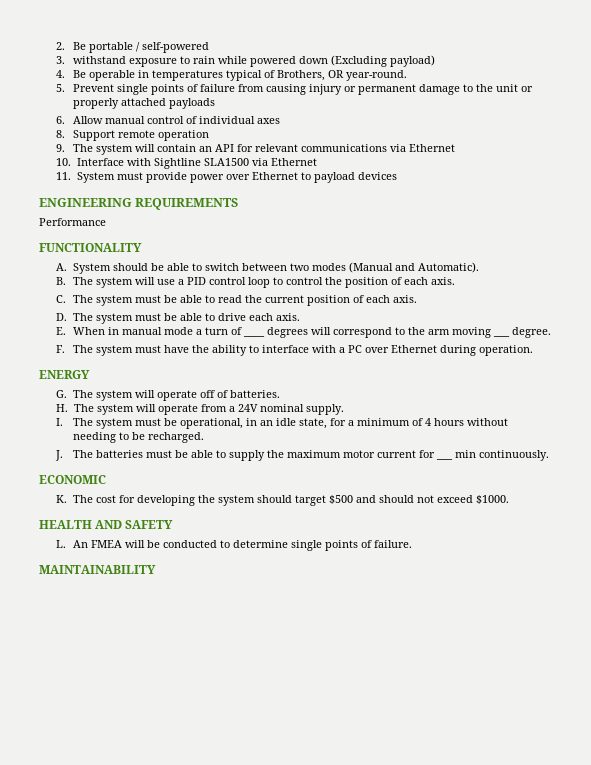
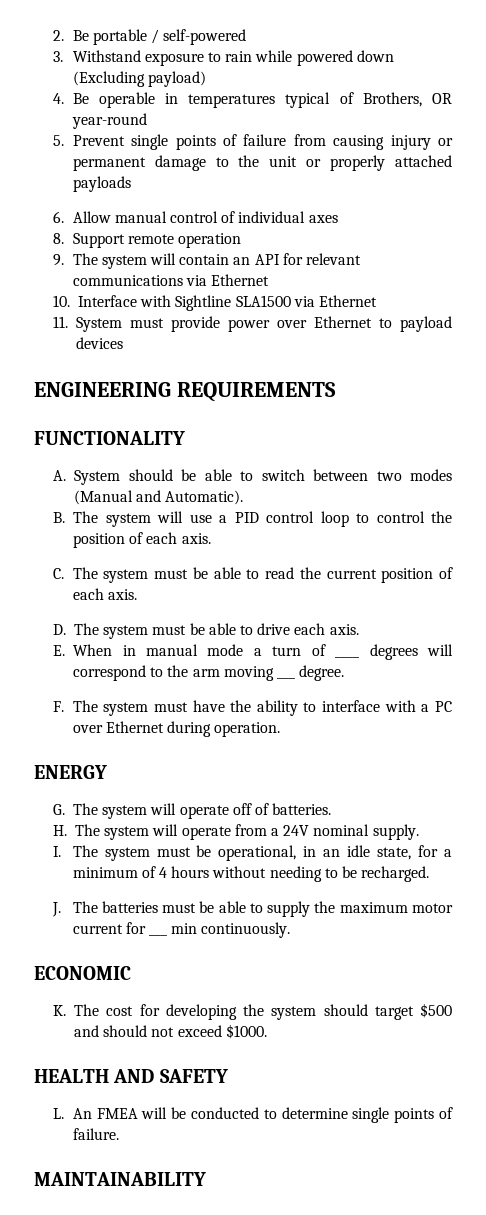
- 3. withstand exposure to rain while powered down (Excluding payload)
+ 3. Withstand exposure to rain while powered down (Excluding payload)
- 4. Be operable in temperatures typical of Brothers, OR year-round.
+ 4. Be operable in temperatures typical of Brothers, OR year-round
- Performance

